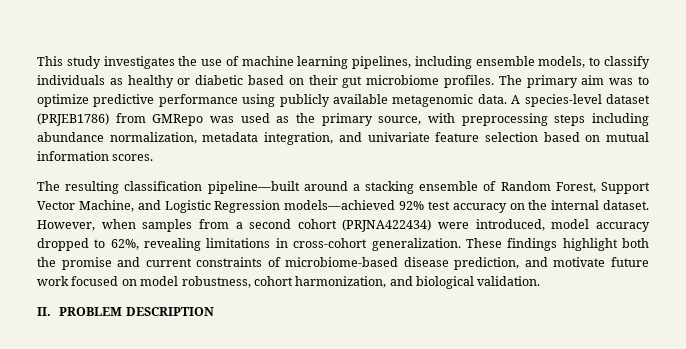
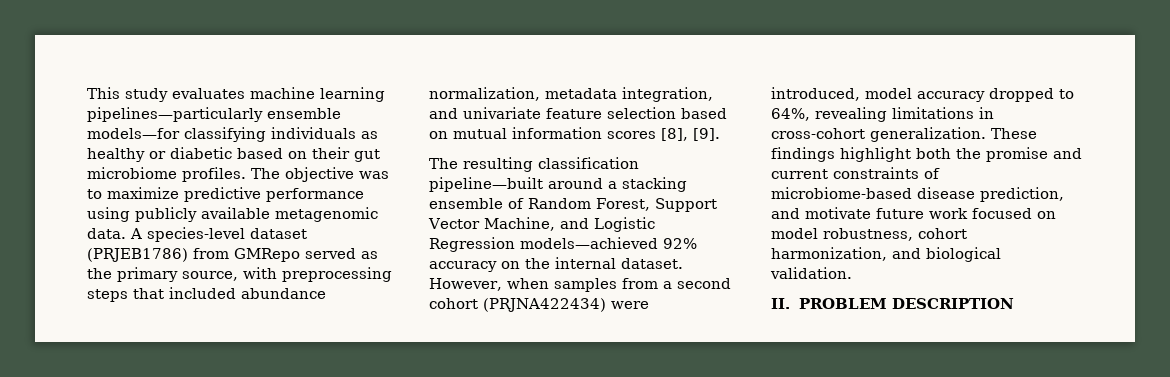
- This study investigates the use of machine learning pipelines, including ensemble models, to classify individuals as healthy or diabetic based on their gut microbiome profiles.
+ This study evaluates machine learning pipelines—particularly ensemble models—for classifying individuals as healthy or diabetic based on their gut microbiome profiles.
- The primary aim was to optimize predictive performance using publicly available metagenomic data.
+ The objective was to maximize predictive performance using publicly available metagenomic data.
- A species-level dataset (PRJEB1786) from GMRepo was used as the primary source, with preprocessing steps including abundance normalization, metadata integration, and univariate feature selection based on mutual information scores.
+ A species-level dataset (PRJEB1786) from GMRepo served as the primary source, with preprocessing steps that included abundance normalization, metadata integration, and univariate feature selection based on mutual information scores [8], [9].
- The resulting classification pipeline—built around a stacking ensemble of Random Forest, Support Vector Machine, and Logistic Regression models—achieved 92% test accuracy on the internal dataset.
+ The resulting classification pipeline—built around a stacking ensemble of Random Forest, Support Vector Machine, and Logistic Regression models—achieved 92% accuracy on the internal dataset.
- However, when samples from a second cohort (PRJNA422434) were introduced, model accuracy dropped to 62%, revealing limitations in cross-cohort generalization.
+ However, when samples from a second cohort (PRJNA422434) were introduced, model accuracy dropped to 64%, revealing limitations in cross-cohort generalization.

